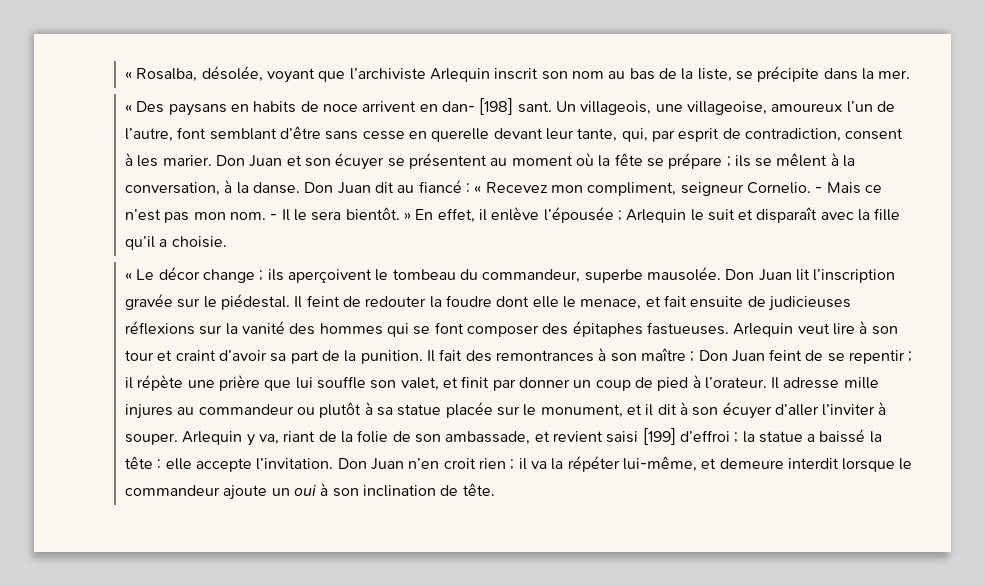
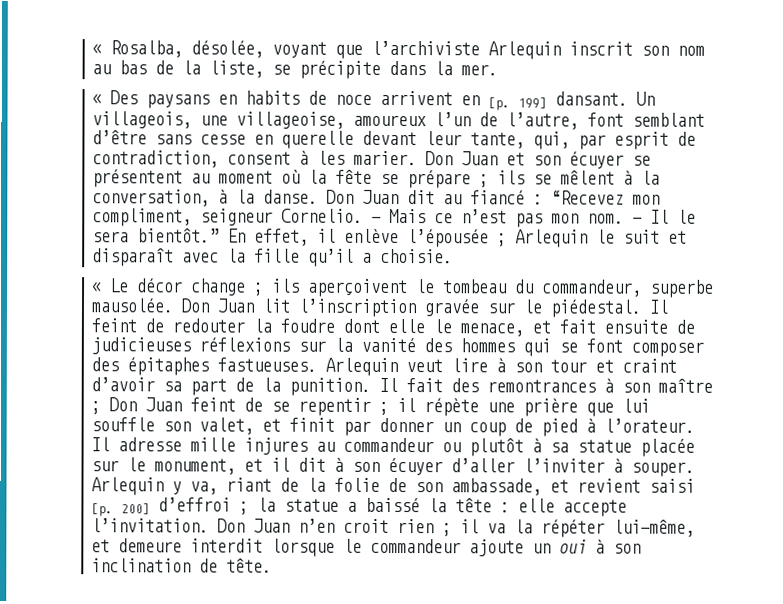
- « Des paysans en habits de noce arrivent en dan- [198] sant.
+ « Des paysans en habits de noce arrivent en [p. 199] dansant.
- Don Juan dit au fiancé : « Recevez mon compliment, seigneur Cornelio.
+ Don Juan dit au fiancé : “Recevez mon compliment, seigneur Cornelio.
- - Mais ce n’est pas mon nom.
+ — Mais ce n’est pas mon nom.
- - Il le sera bientôt. » En effet, il enlève l’épousée ; Arlequin le suit et disparaît avec la fille qu’il a choisie.
+ — Il le sera bientôt.” En effet, il enlève l’épousée ; Arlequin le suit et disparaît avec la fille qu’il a choisie.
- Arlequin y va, riant de la folie de son ambassade, et revient saisi [199] d’effroi ; la statue a baissé la tête : elle accepte l’invitation.
+ Arlequin y va, riant de la folie de son ambassade, et revient saisi [p. 200] d’effroi ; la statue a baissé la tête : elle accepte l’invitation.

